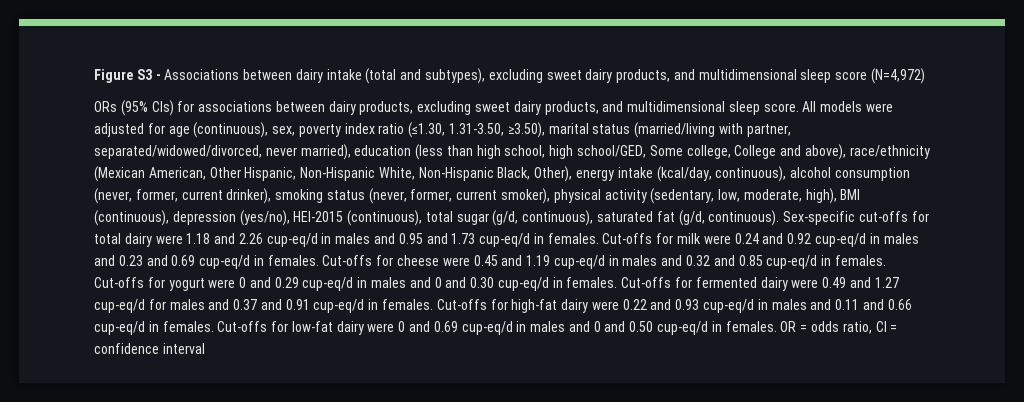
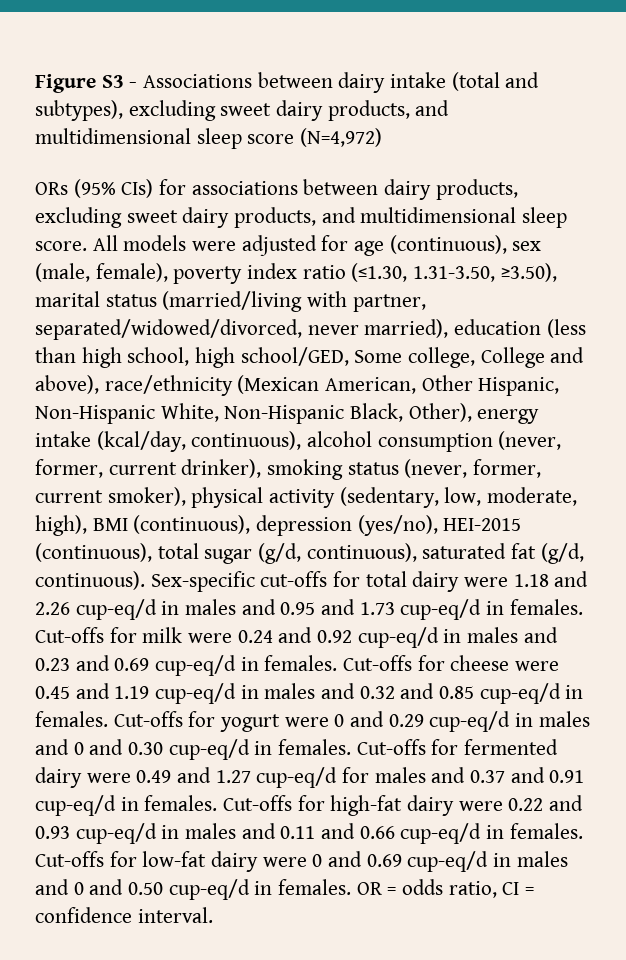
- All models were adjusted for age (continuous), sex, poverty index ratio (≤1.30, 1.31-3.50, ≥3.50), marital status (married/living with partner, separated/widowed/divorced, never married), education (less than high school, high school/GED, Some college, College and above), race/ethnicity (Mexican American, Other Hispanic, Non-Hispanic White, Non-Hispanic Black, Other), energy intake (kcal/day, continuous), alcohol consumption (never, former, current drinker), smoking status (never, former, current smoker), physical activity (sedentary, low, moderate, high), BMI (continuous), depression (yes/no), HEI-2015 (continuous), total sugar (g/d, continuous), saturated fat (g/d, continuous).
+ All models were adjusted for age (continuous), sex (male, female), poverty index ratio (≤1.30, 1.31-3.50, ≥3.50), marital status (married/living with partner, separated/widowed/divorced, never married), education (less than high school, high school/GED, Some college, College and above), race/ethnicity (Mexican American, Other Hispanic, Non-Hispanic White, Non-Hispanic Black, Other), energy intake (kcal/day, continuous), alcohol consumption (never, former, current drinker), smoking status (never, former, current smoker), physical activity (sedentary, low, moderate, high), BMI (continuous), depression (yes/no), HEI-2015 (continuous), total sugar (g/d, continuous), saturated fat (g/d, continuous).
- OR = odds ratio, CI = confidence interval
+ OR = odds ratio, CI = confidence interval.

